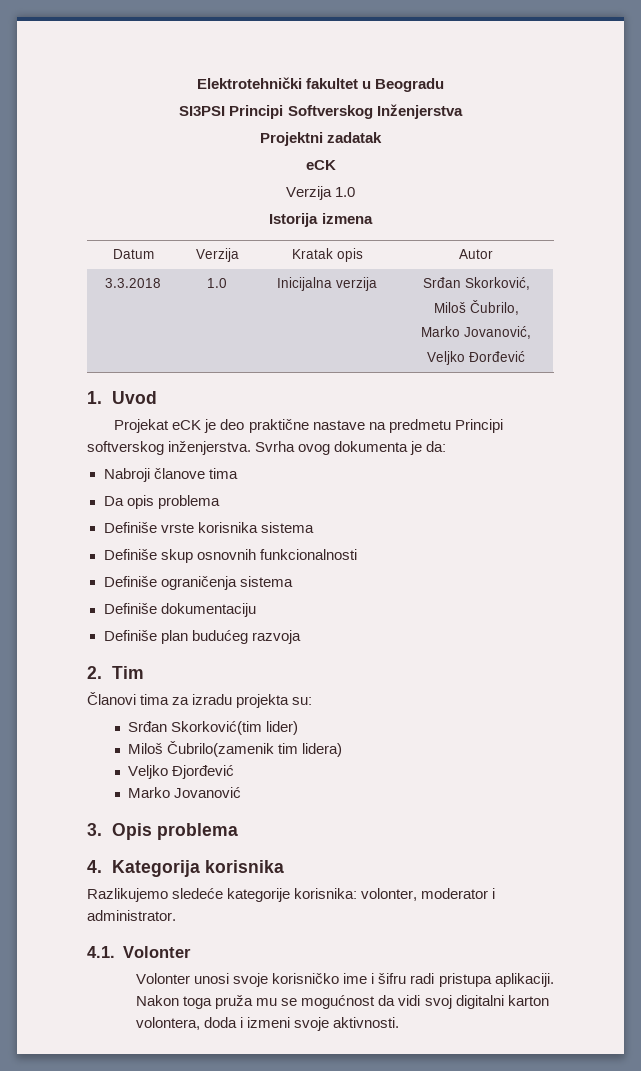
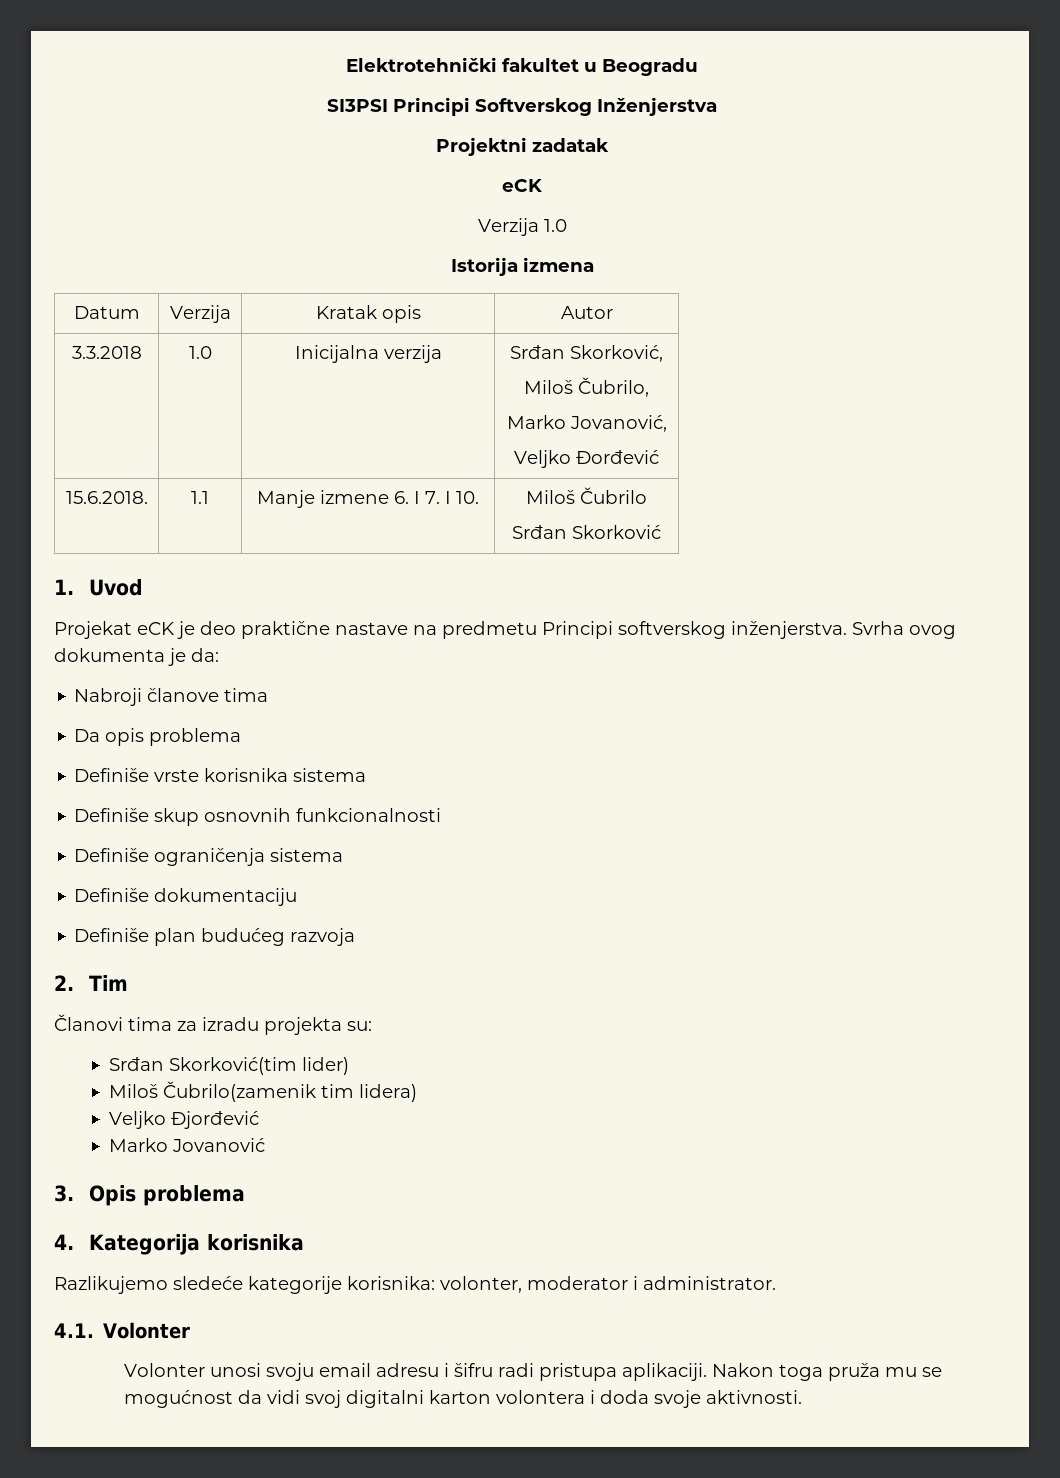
+ 15.6.2018. | 1.1 | Manje izmene 6. I 7. I 10. | Miloš Čubrilo
+ Srđan Skorković
- Volonter unosi svoje korisničko ime i šifru radi pristupa aplikaciji.
+ Volonter unosi svoju email adresu i šifru radi pristupa aplikaciji.
- Nakon toga pruža mu se mogućnost da vidi svoj digitalni karton volontera, doda i izmeni svoje aktivnosti.
+ Nakon toga pruža mu se mogućnost da vidi svoj digitalni karton volontera i doda svoje aktivnosti.

